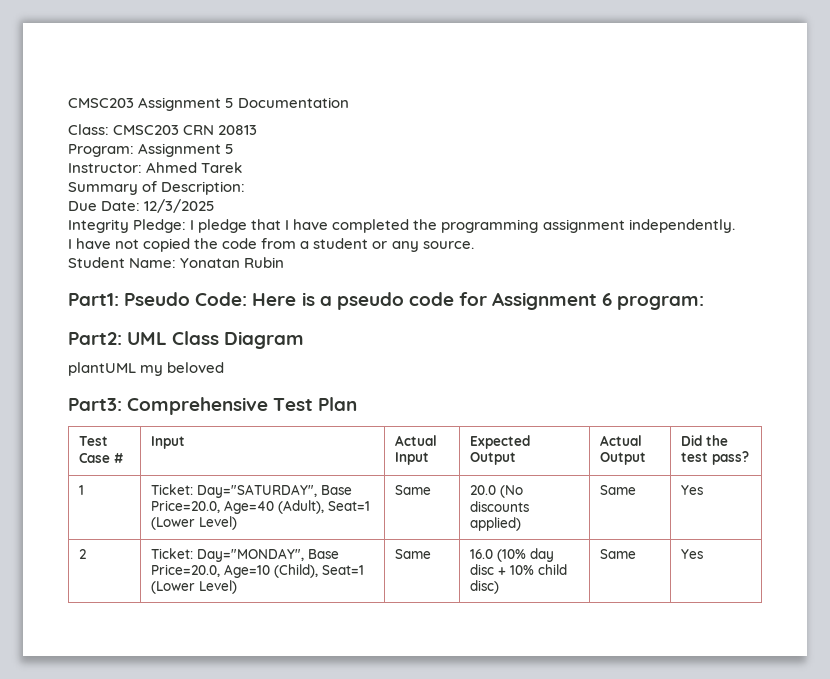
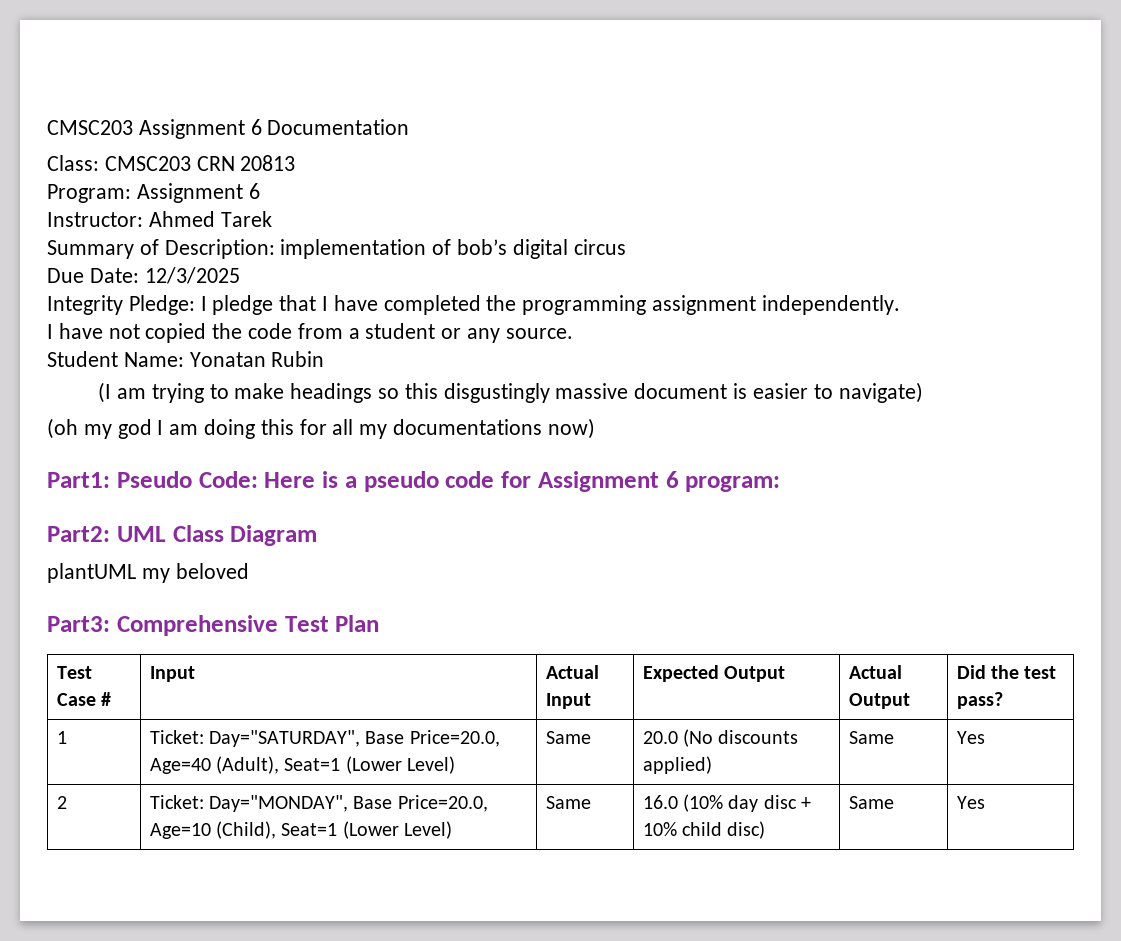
- CMSC203 Assignment 5 Documentation
+ CMSC203 Assignment 6 Documentation
- Program: Assignment 5
+ Program: Assignment 6
- Summary of Description:
+ Summary of Description: implementation of bob’s digital circus
+ (I am trying to make headings so this disgustingly massive document is easier to navigate)
+ (oh my god I am doing this for all my documentations now)

